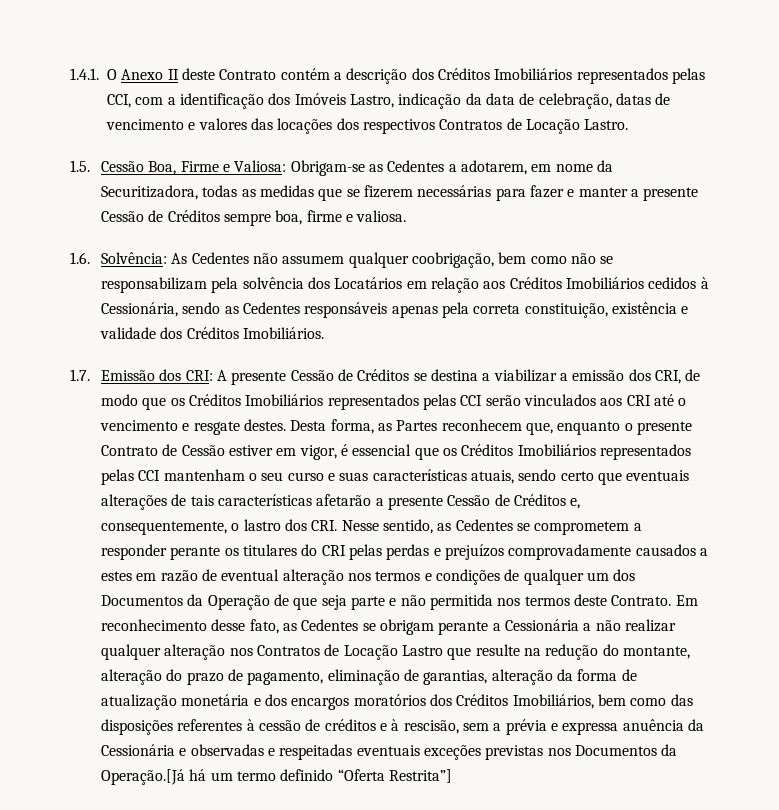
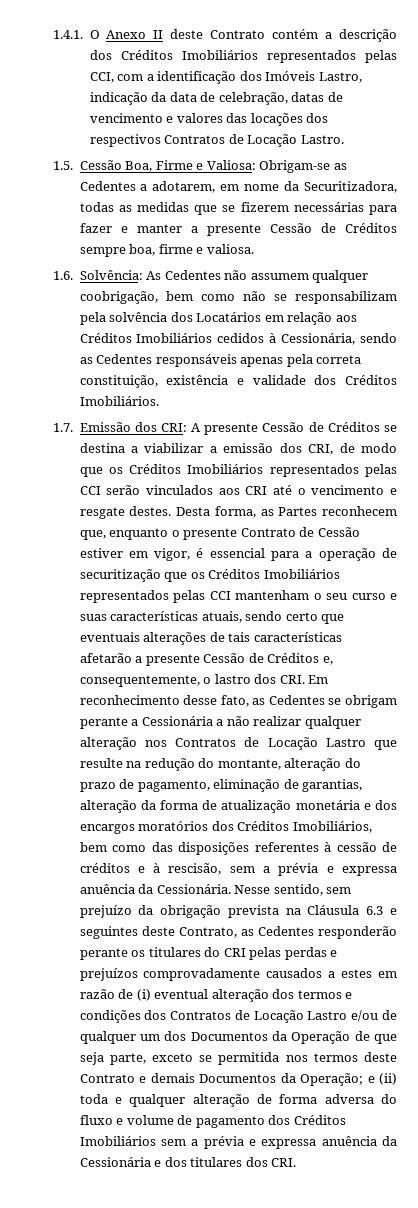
- Desta forma, as Partes reconhecem que, enquanto o presente Contrato de Cessão estiver em vigor, é essencial que os Créditos Imobiliários representados pelas CCI mantenham o seu curso e suas características atuais, sendo certo que eventuais alterações de tais características afetarão a presente Cessão de Créditos e, consequentemente, o lastro dos CRI. Nesse sentido, as Cedentes se comprometem a responder perante os titulares do CRI pelas perdas e prejuízos comprovadamente causados a estes em razão de eventual alteração nos termos e condições de qualquer um dos Documentos da Operação de que seja parte e não permitida nos termos deste Contrato. Em reconhecimento desse fato, as Cedentes se obrigam perante a Cessionária a não realizar qualquer alteração nos Contratos de Locação Lastro que resulte na redução do montante, alteração do prazo de pagamento, eliminação de garantias, alteração da forma de atualização monetária e dos encargos moratórios dos Créditos Imobiliários, bem como das disposições referentes à cessão de créditos e à rescisão, sem a prévia e expressa anuência da Cessionária e observadas e respeitadas eventuais exceções previstas nos Documentos da Operação.[Já há um termo definido “Oferta Restrita”]
+ Desta forma, as Partes reconhecem que, enquanto o presente Contrato de Cessão estiver em vigor, é essencial para a operação de securitização que os Créditos Imobiliários representados pelas CCI mantenham o seu curso e suas características atuais, sendo certo que eventuais alterações de tais características afetarão a presente Cessão de Créditos e, consequentemente, o lastro dos CRI. Em reconhecimento desse fato, as Cedentes se obrigam perante a Cessionária a não realizar qualquer alteração nos Contratos de Locação Lastro que resulte na redução do montante, alteração do prazo de pagamento, eliminação de garantias, alteração da forma de atualização monetária e dos encargos moratórios dos Créditos Imobiliários, bem como das disposições referentes à cessão de créditos e à rescisão, sem a prévia e expressa anuência da Cessionária. Nesse sentido, sem prejuízo da obrigação prevista na Cláusula 6.3 e seguintes deste Contrato, as Cedentes responderão perante os titulares do CRI pelas perdas e prejuízos comprovadamente causados a estes em razão de (i) eventual alteração dos termos e condições dos Contratos de Locação Lastro e/ou de qualquer um dos Documentos da Operação de que seja parte, exceto se permitida nos termos deste Contrato e demais Documentos da Operação; e (ii) toda e qualquer alteração de forma adversa do fluxo e volume de pagamento dos Créditos Imobiliários sem a prévia e expressa anuência da Cessionária e dos titulares dos CRI.

